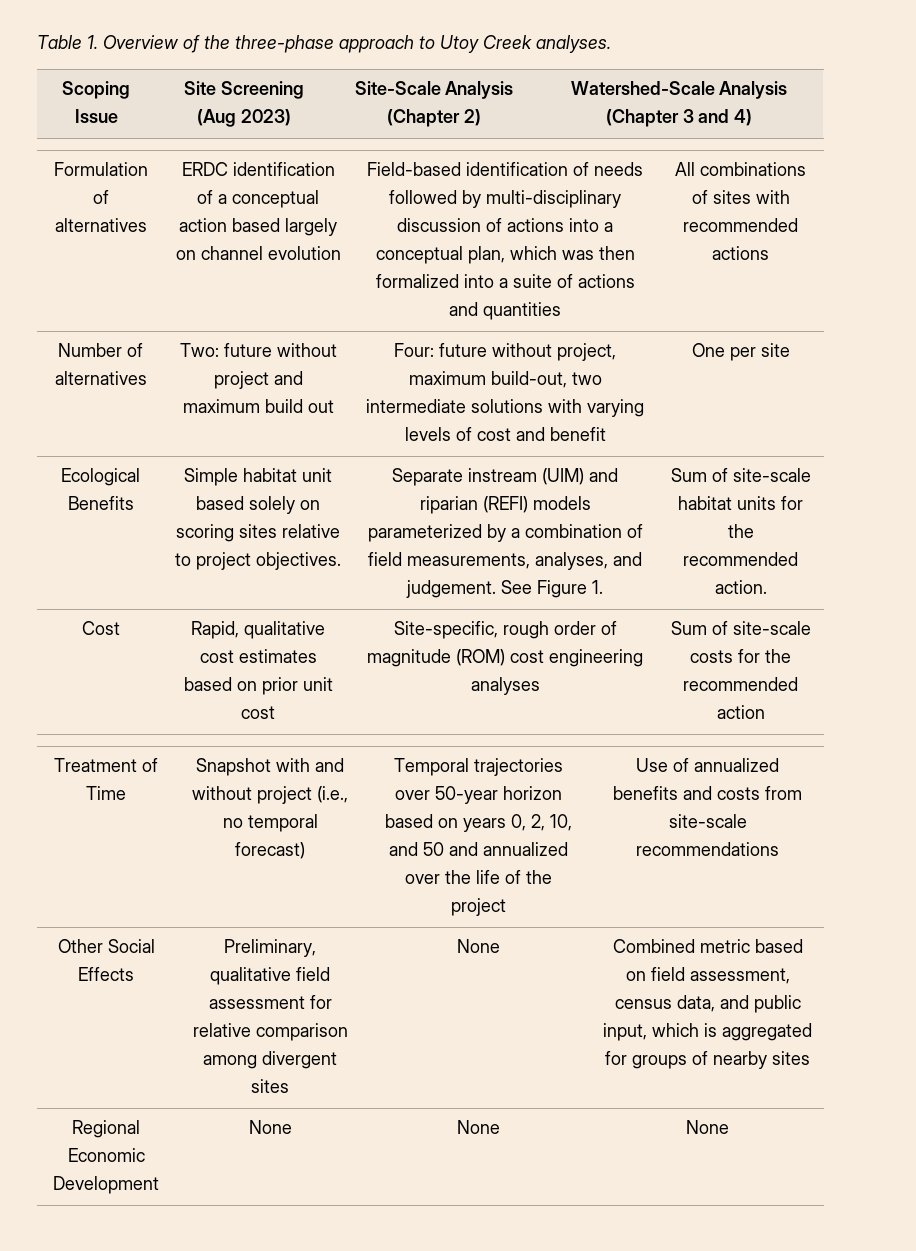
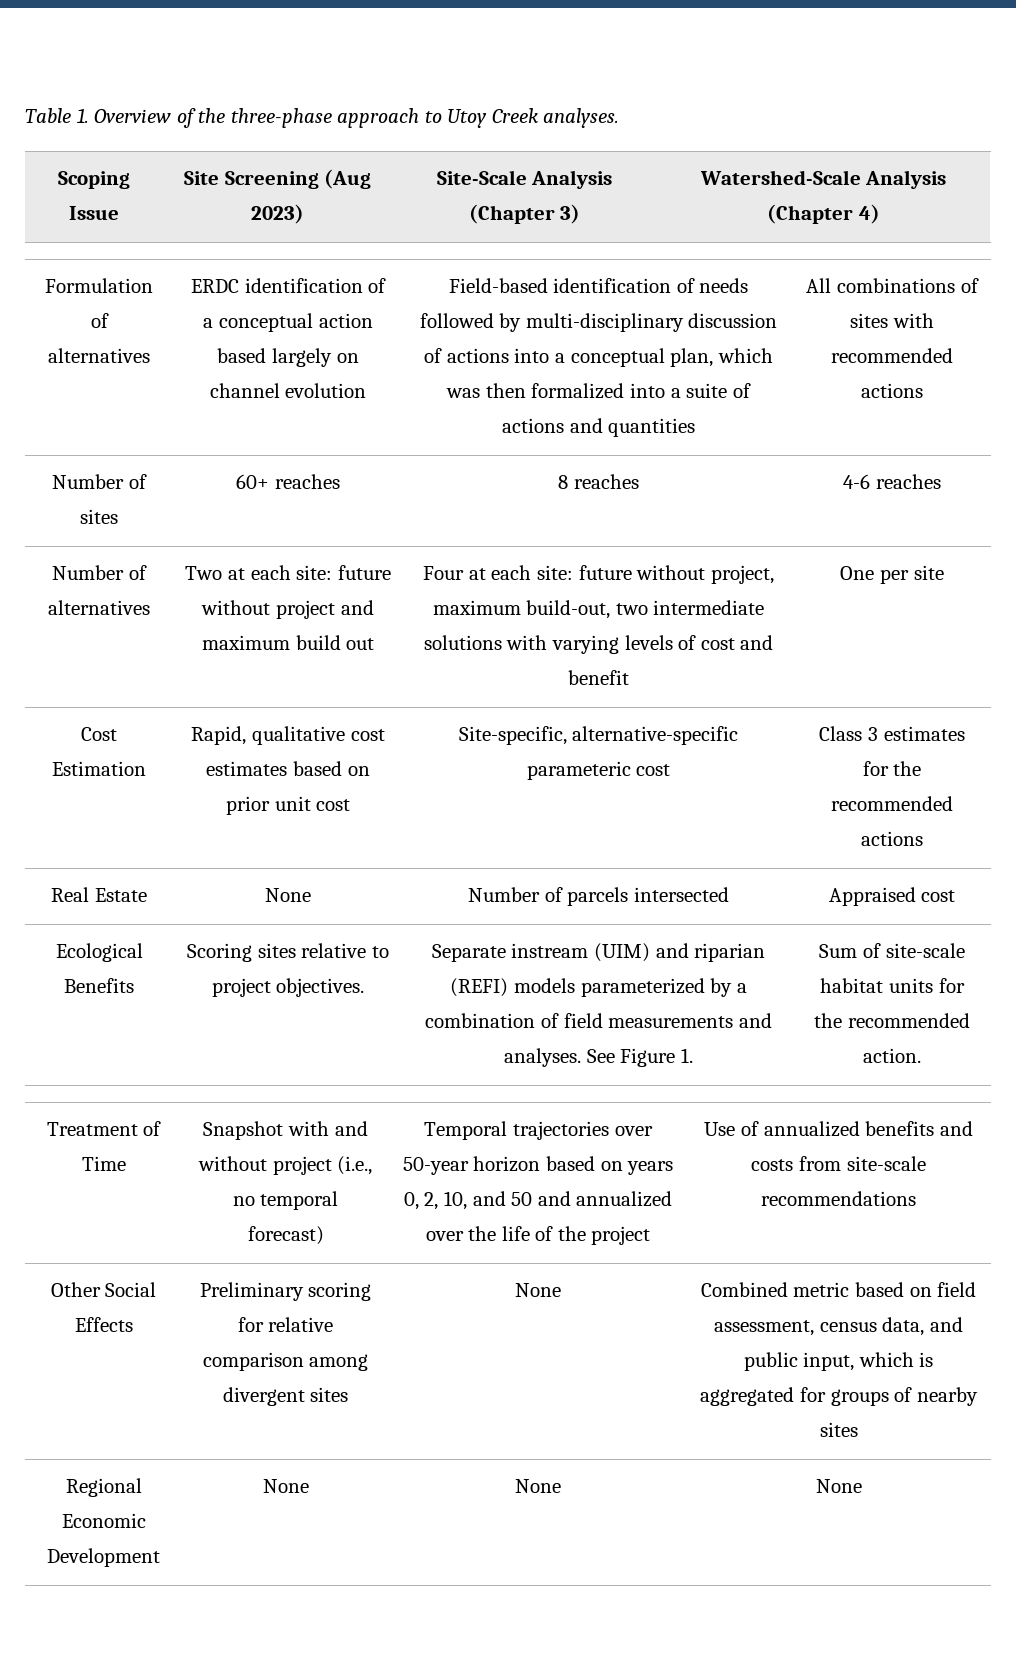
- Scoping Issue | Site Screening (Aug 2023) | Site-Scale Analysis (Chapter 2) | Watershed-Scale Analysis (Chapter 3 and 4)
+ Scoping Issue | Site Screening (Aug 2023) | Site-Scale Analysis (Chapter 3) | Watershed-Scale Analysis (Chapter 4)
+ Number of sites | 60+ reaches | 8 reaches | 4-6 reaches
- Number of alternatives | Two: future without project and maximum build out | Four: future without project, maximum build-out, two intermediate solutions with varying levels of cost and benefit | One per site
+ Number of alternatives | Two at each site: future without project and maximum build out | Four at each site: future without project, maximum build-out, two intermediate solutions with varying levels of cost and benefit | One per site
- Ecological Benefits | Simple habitat unit based solely on scoring sites relative to project objectives. | Separate instream (UIM) and riparian (REFI) models parameterized by a combination of field measurements, analyses, and judgement. See Figure 1. | Sum of site-scale habitat units for the recommended action.
+ Cost Estimation | Rapid, qualitative cost estimates based on prior unit cost | Site-specific, alternative-specific parameteric cost | Class 3 estimates for the recommended actions
+ Real Estate | None | Number of parcels intersected | Appraised cost
+ Ecological Benefits | Scoring sites relative to project objectives. | Separate instream (UIM) and riparian (REFI) models parameterized by a combination of field measurements and analyses. See Figure 1. | Sum of site-scale habitat units for the recommended action.
- Cost | Rapid, qualitative cost estimates based on prior unit cost | Site-specific, rough order of magnitude (ROM) cost engineering analyses | Sum of site-scale costs for the recommended action
- Other Social Effects | Preliminary, qualitative field assessment for relative comparison among divergent sites | None | Combined metric based on field assessment, census data, and public input, which is aggregated for groups of nearby sites
+ Other Social Effects | Preliminary scoring for relative comparison among divergent sites | None | Combined metric based on field assessment, census data, and public input, which is aggregated for groups of nearby sites

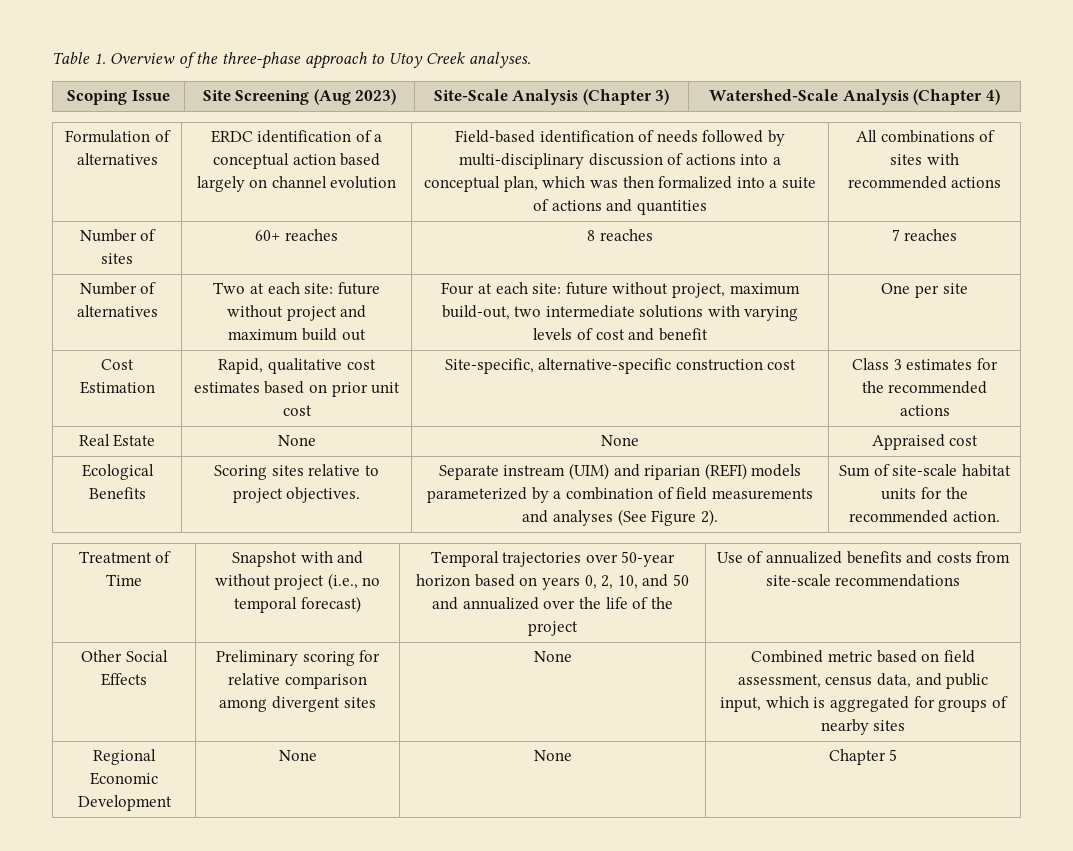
- Number of sites | 60+ reaches | 8 reaches | 4-6 reaches
+ Number of sites | 60+ reaches | 8 reaches | 7 reaches
- Cost Estimation | Rapid, qualitative cost estimates based on prior unit cost | Site-specific, alternative-specific parameteric cost | Class 3 estimates for the recommended actions
+ Cost Estimation | Rapid, qualitative cost estimates based on prior unit cost | Site-specific, alternative-specific construction cost | Class 3 estimates for the recommended actions
- Real Estate | None | Number of parcels intersected | Appraised cost
+ Real Estate | None | None | Appraised cost
- Ecological Benefits | Scoring sites relative to project objectives. | Separate instream (UIM) and riparian (REFI) models parameterized by a combination of field measurements and analyses. See Figure 1. | Sum of site-scale habitat units for the recommended action.
+ Ecological Benefits | Scoring sites relative to project objectives. | Separate instream (UIM) and riparian (REFI) models parameterized by a combination of field measurements and analyses (See Figure 2). | Sum of site-scale habitat units for the recommended action.
- Regional Economic Development | None | None | None
+ Regional Economic Development | None | None | Chapter 5

